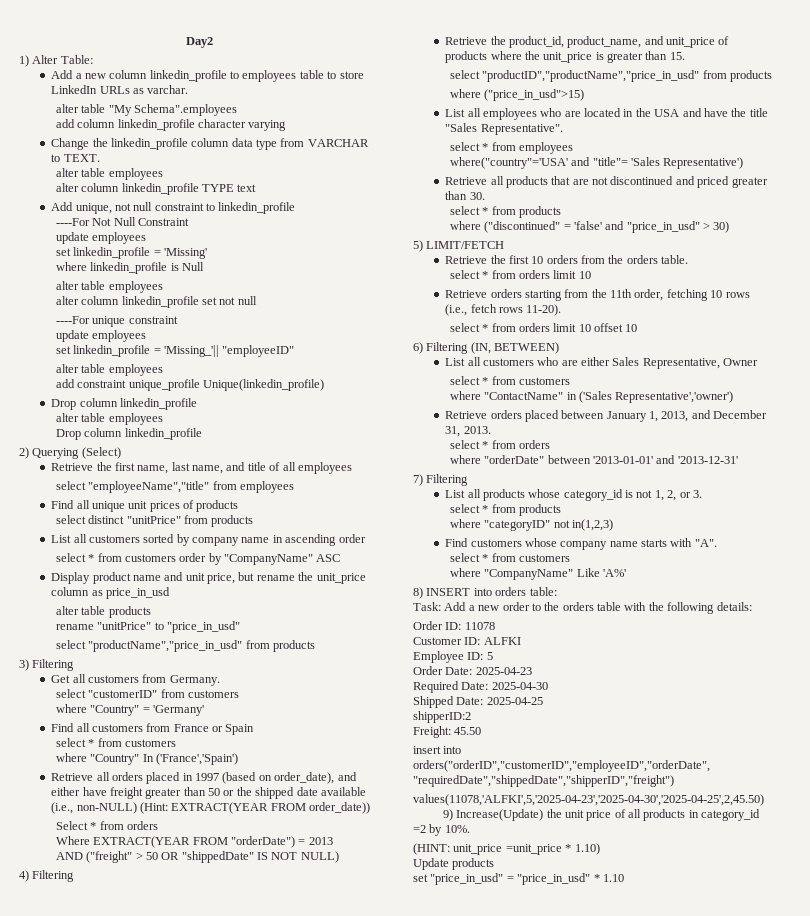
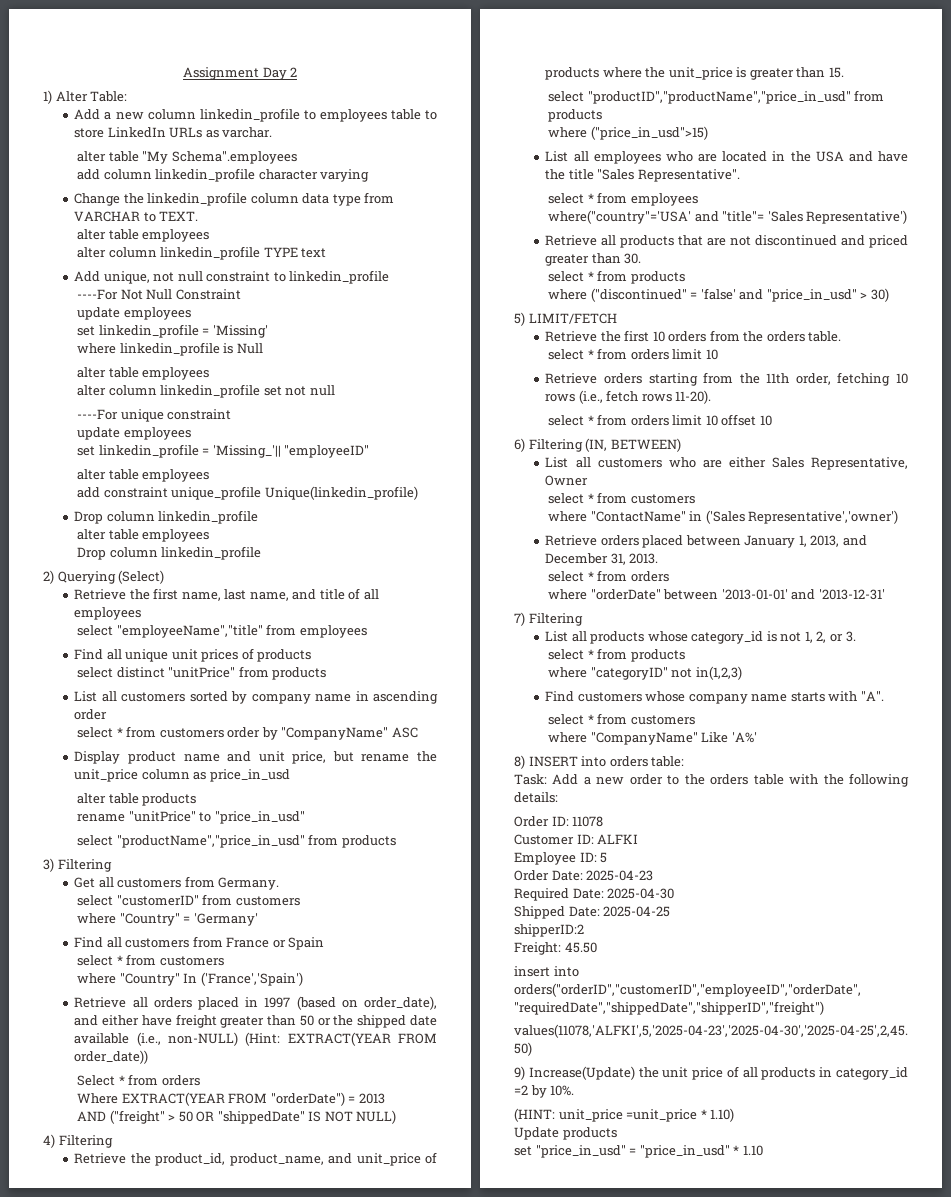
- Day2
+ Assignment Day 2

